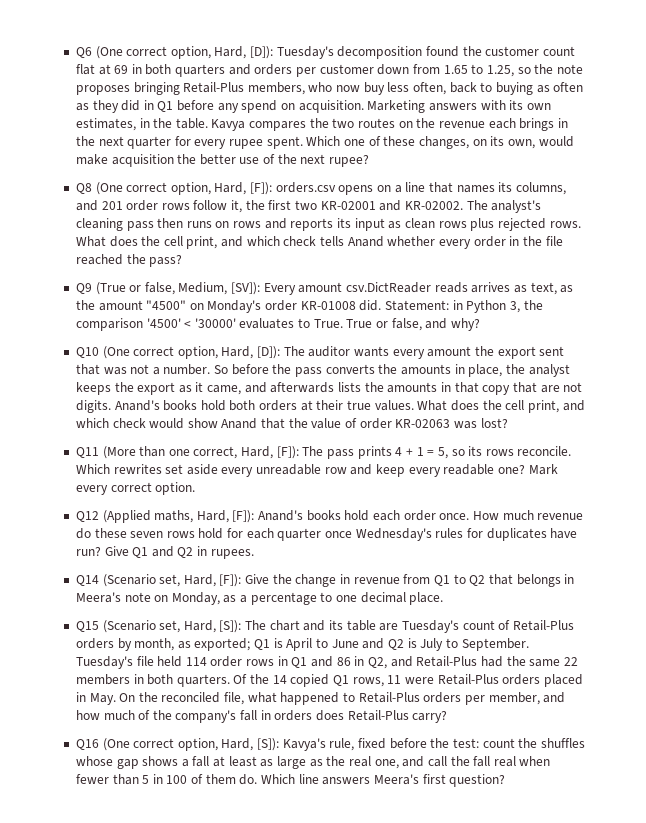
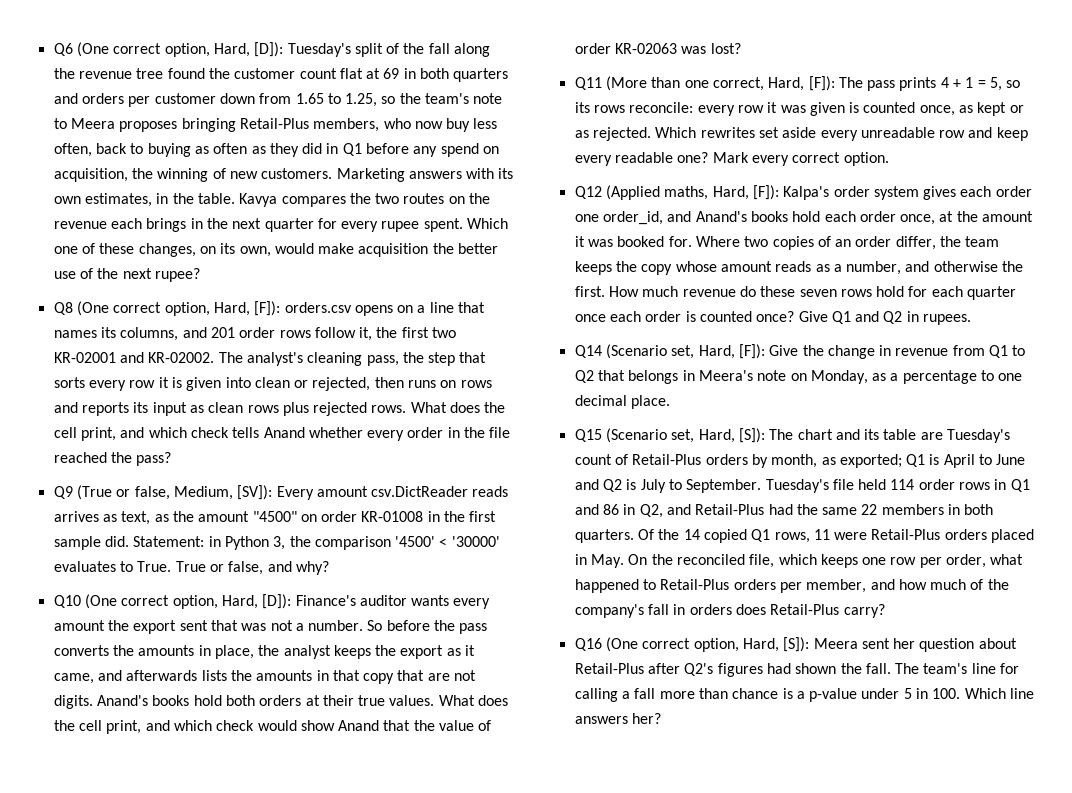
- Q6 (One correct option, Hard, [D]): Tuesday's decomposition found the customer count flat at 69 in both quarters and orders per customer down from 1.65 to 1.25, so the note proposes bringing Retail-Plus members, who now buy less often, back to buying as often as they did in Q1 before any spend on acquisition.
+ Q6 (One correct option, Hard, [D]): Tuesday's split of the fall along the revenue tree found the customer count flat at 69 in both quarters and orders per customer down from 1.65 to 1.25, so the team's note to Meera proposes bringing Retail-Plus members, who now buy less often, back to buying as often as they did in Q1 before any spend on acquisition, the winning of new customers.
- The analyst's cleaning pass then runs on rows and reports its input as clean rows plus rejected rows.
+ The analyst's cleaning pass, the step that sorts every row it is given into clean or rejected, then runs on rows and reports its input as clean rows plus rejected rows.
- Q9 (True or false, Medium, [SV]): Every amount csv.DictReader reads arrives as text, as the amount "4500" on Monday's order KR-01008 did.
+ Q9 (True or false, Medium, [SV]): Every amount csv.DictReader reads arrives as text, as the amount "4500" on order KR-01008 in the first sample did.
- Q10 (One correct option, Hard, [D]): The auditor wants every amount the export sent that was not a number.
+ Q10 (One correct option, Hard, [D]): Finance's auditor wants every amount the export sent that was not a number.
- Q11 (More than one correct, Hard, [F]): The pass prints 4 + 1 = 5, so its rows reconcile.
+ Q11 (More than one correct, Hard, [F]): The pass prints 4 + 1 = 5, so its rows reconcile: every row it was given is counted once, as kept or as rejected.
- Q12 (Applied maths, Hard, [F]): Anand's books hold each order once.
+ Q12 (Applied maths, Hard, [F]): Kalpa's order system gives each order one order_id, and Anand's books hold each order once, at the amount it was booked for. Where two copies of an order differ, the team keeps the copy whose amount reads as a number, and otherwise the first.
- How much revenue do these seven rows hold for each quarter once Wednesday's rules for duplicates have run?
+ How much revenue do these seven rows hold for each quarter once each order is counted once?
- Of the 14 copied Q1 rows, 11 were Retail-Plus orders placed in May. On the reconciled file, what happened to Retail-Plus orders per member, and how much of the company's fall in orders does Retail-Plus carry?
+ Of the 14 copied Q1 rows, 11 were Retail-Plus orders placed in May. On the reconciled file, which keeps one row per order, what happened to Retail-Plus orders per member, and how much of the company's fall in orders does Retail-Plus carry?
- Q16 (One correct option, Hard, [S]): Kavya's rule, fixed before the test: count the shuffles whose gap shows a fall at least as large as the real one, and call the fall real when fewer than 5 in 100 of them do. Which line answers Meera's first question?
+ Q16 (One correct option, Hard, [S]): Meera sent her question about Retail-Plus after Q2's figures had shown the fall. The team's line for calling a fall more than chance is a p-value under 5 in 100. Which line answers her?

